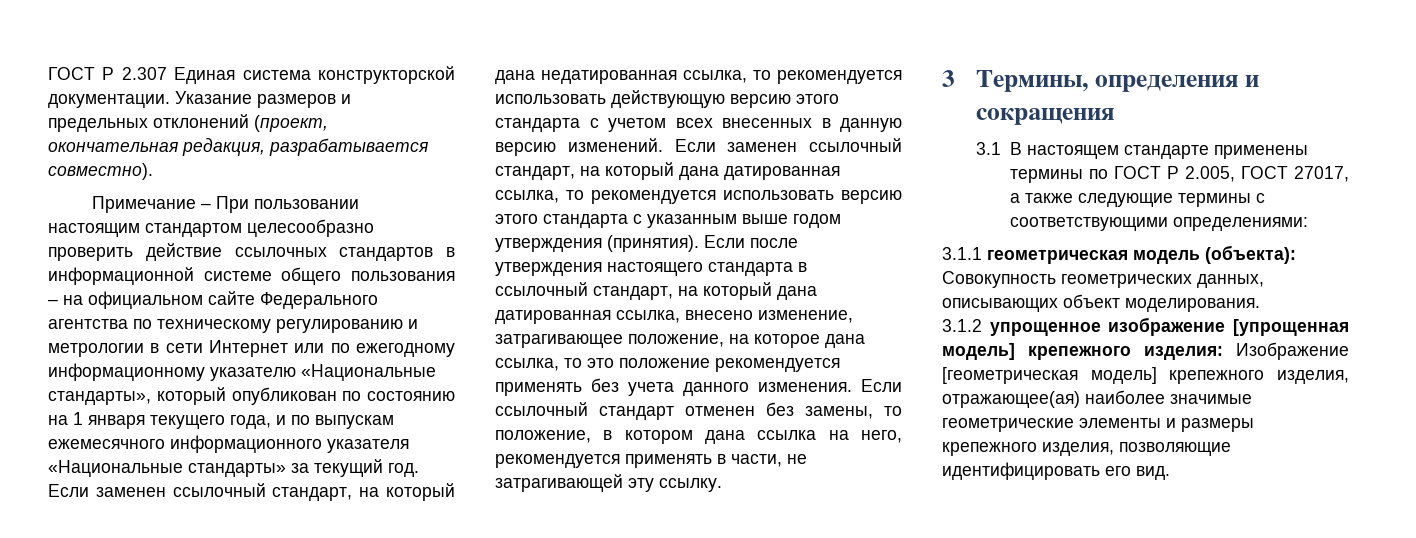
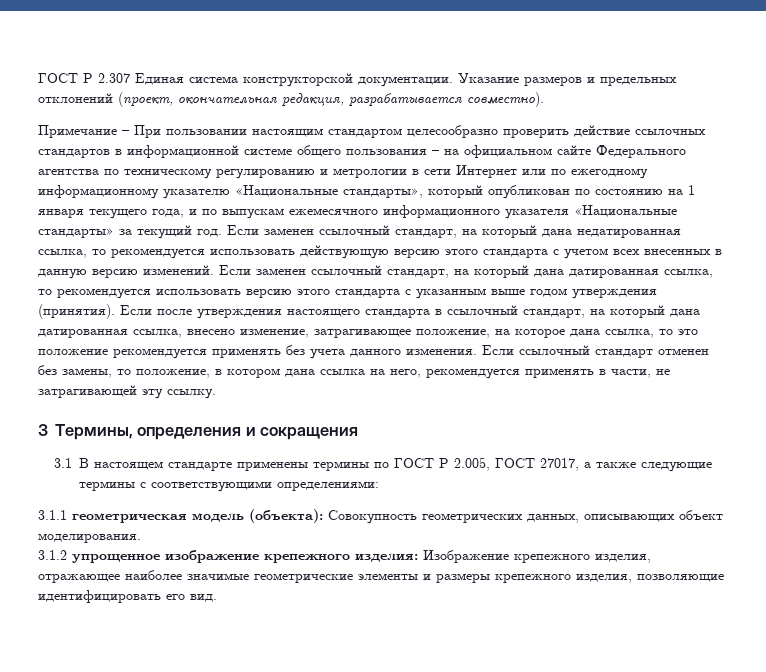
- 3.1.2 упрощенное изображение [упрощенная модель] крепежного изделия: Изображение [геометрическая модель] крепежного изделия, отражающее(ая) наиболее значимые геометрические элементы и размеры крепежного изделия, позволяющие идентифицировать его вид.
+ 3.1.2 упрощенное изображение крепежного изделия: Изображение крепежного изделия, отражающее наиболее значимые геометрические элементы и размеры крепежного изделия, позволяющие идентифицировать его вид.

